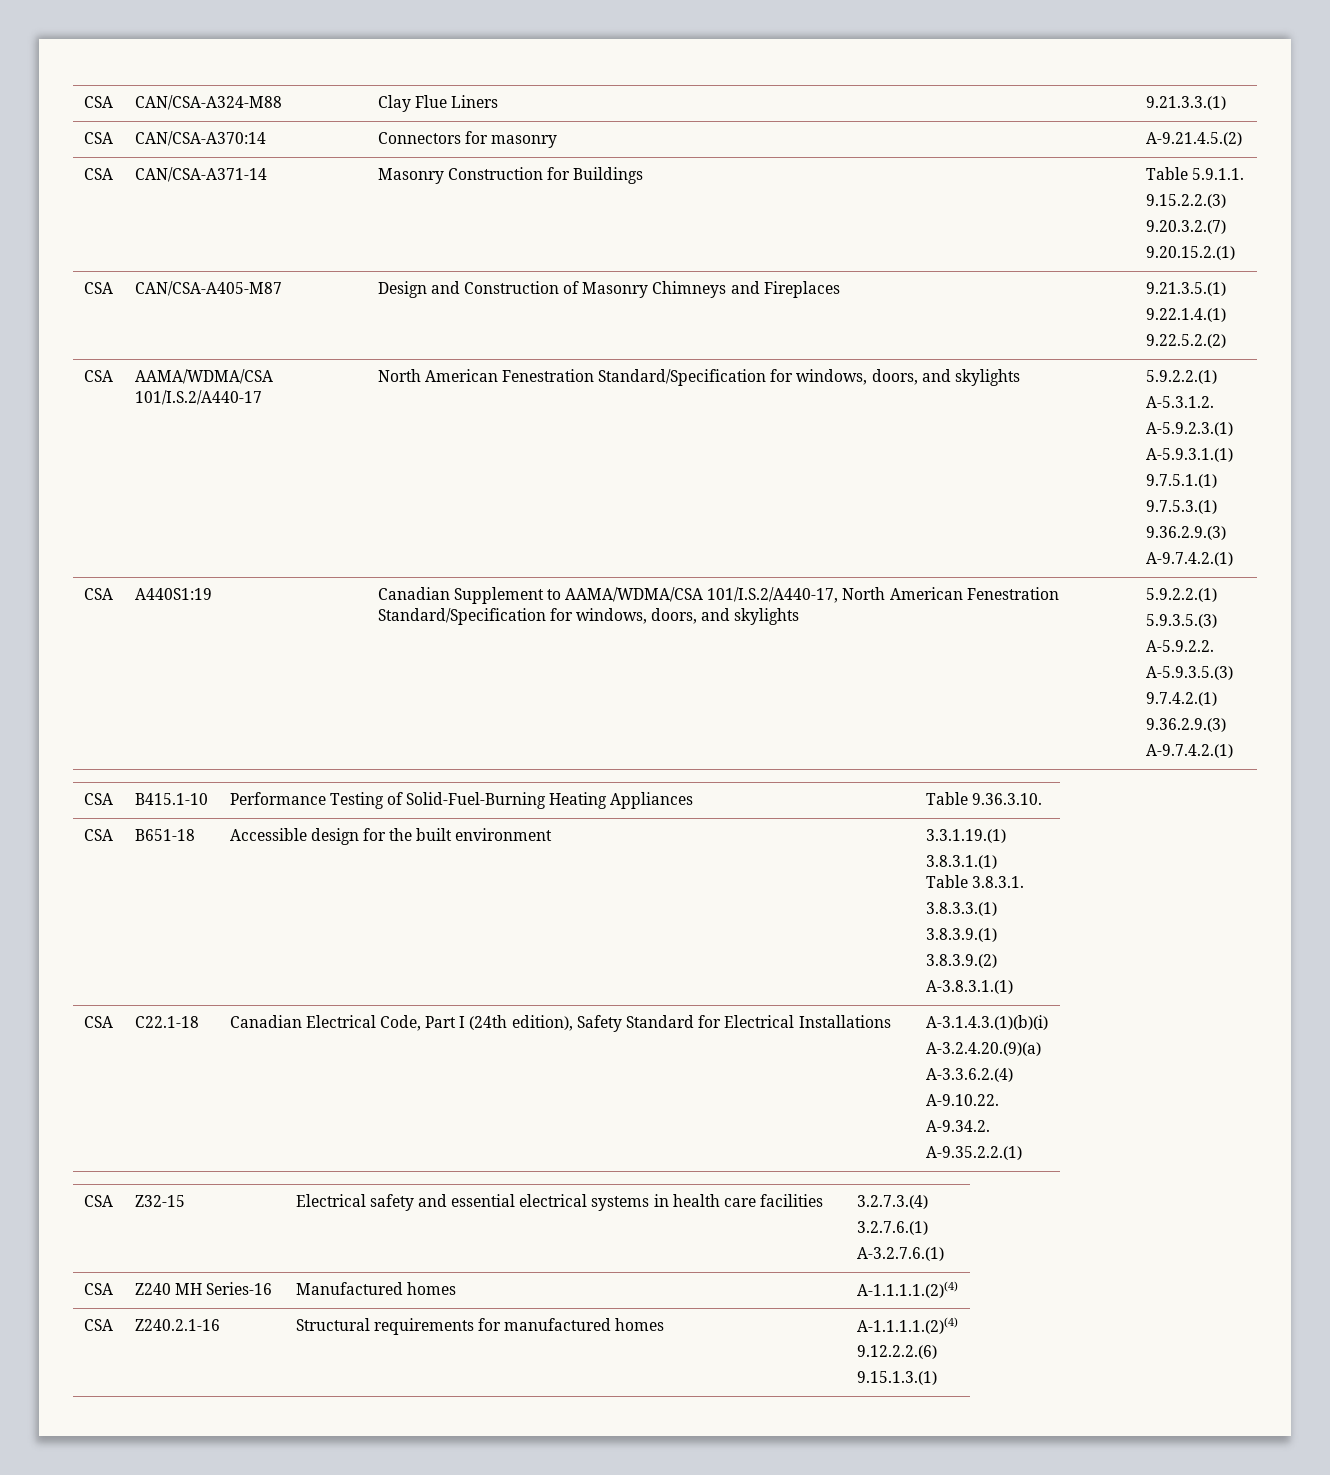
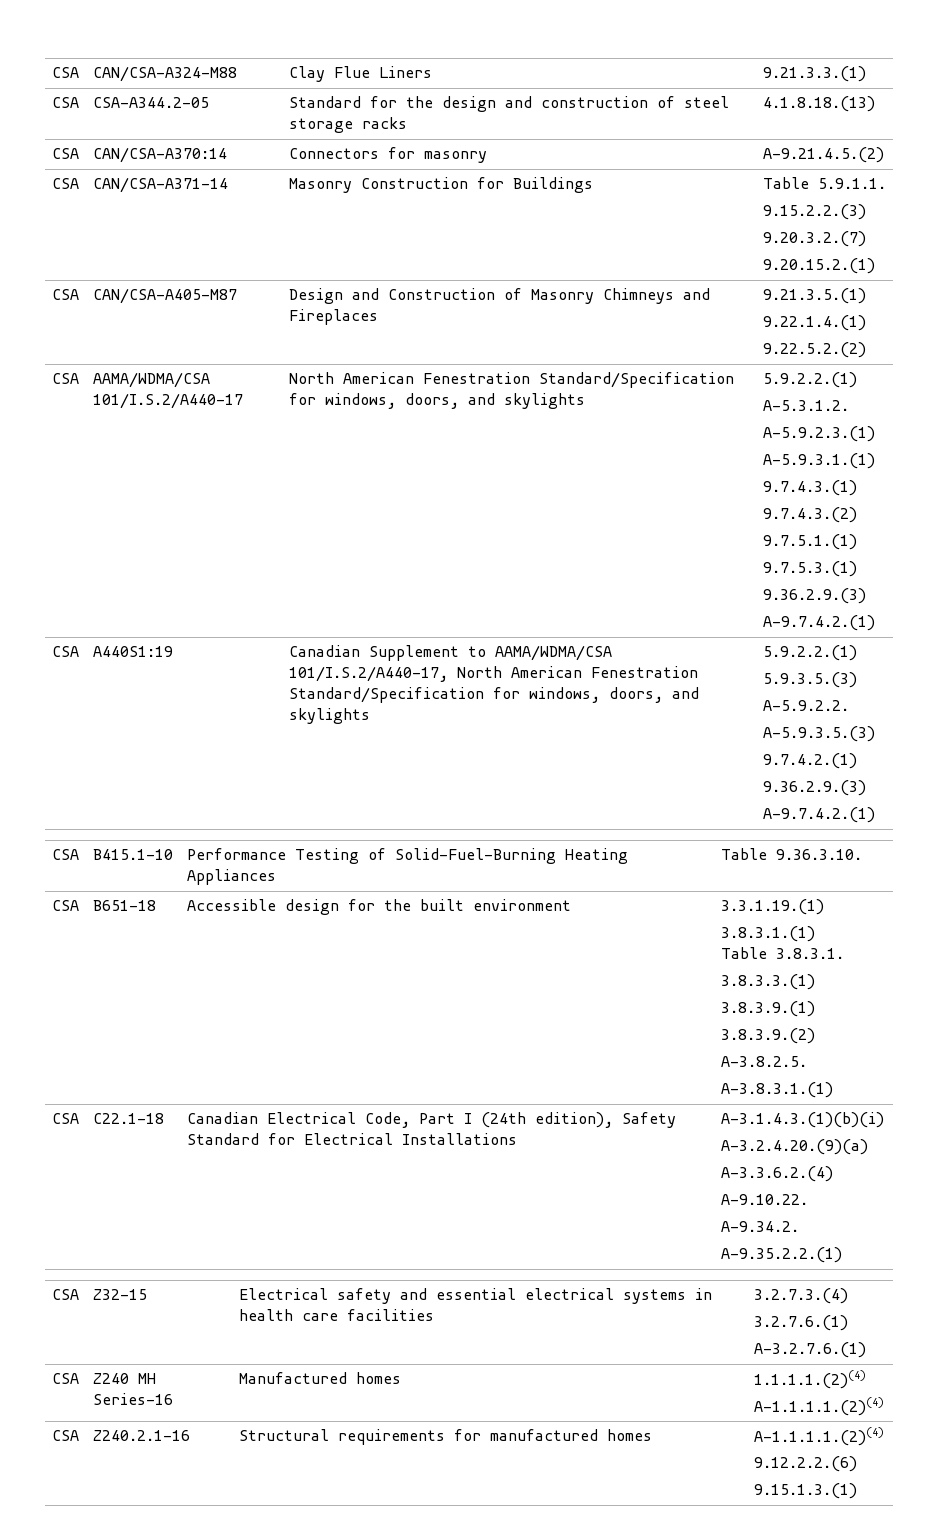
+ CSA | CSA-A344.2-05 | Standard for the design and construction of steel storage racks | 4.1.8.18.(13)
  CSA | AAMA/WDMA/CSA 101/I.S.2/A440-17 | North American Fenestration Standard/Specification for windows, doors, and skylights | 5.9.2.2.(1)
  A-5.3.1.2.
  A-5.9.2.3.(1)
  A-5.9.3.1.(1)
+ 9.7.4.3.(1)
+ 9.7.4.3.(2)
  CSA | B651-18 | Accessible design for the built environment | 3.3.1.19.(1)
  3.8.3.1.(1)
  Table 3.8.3.1.
  3.8.3.3.(1)
  3.8.3.9.(1)
  3.8.3.9.(2)
+ A-3.8.2.5.
- CSA | Z240 MH Series-16 | Manufactured homes | A-1.1.1.1.(2)(4)
+ CSA | Z240 MH Series-16 | Manufactured homes | 1.1.1.1.(2)(4)
+ A-1.1.1.1.(2)(4)

